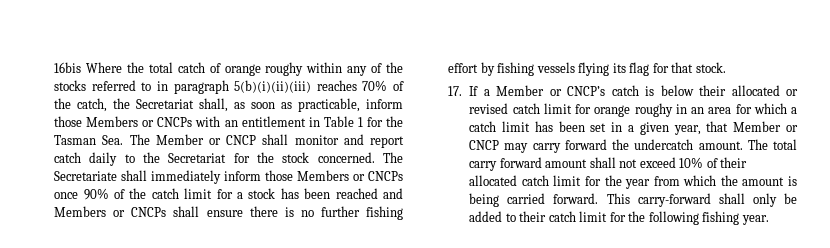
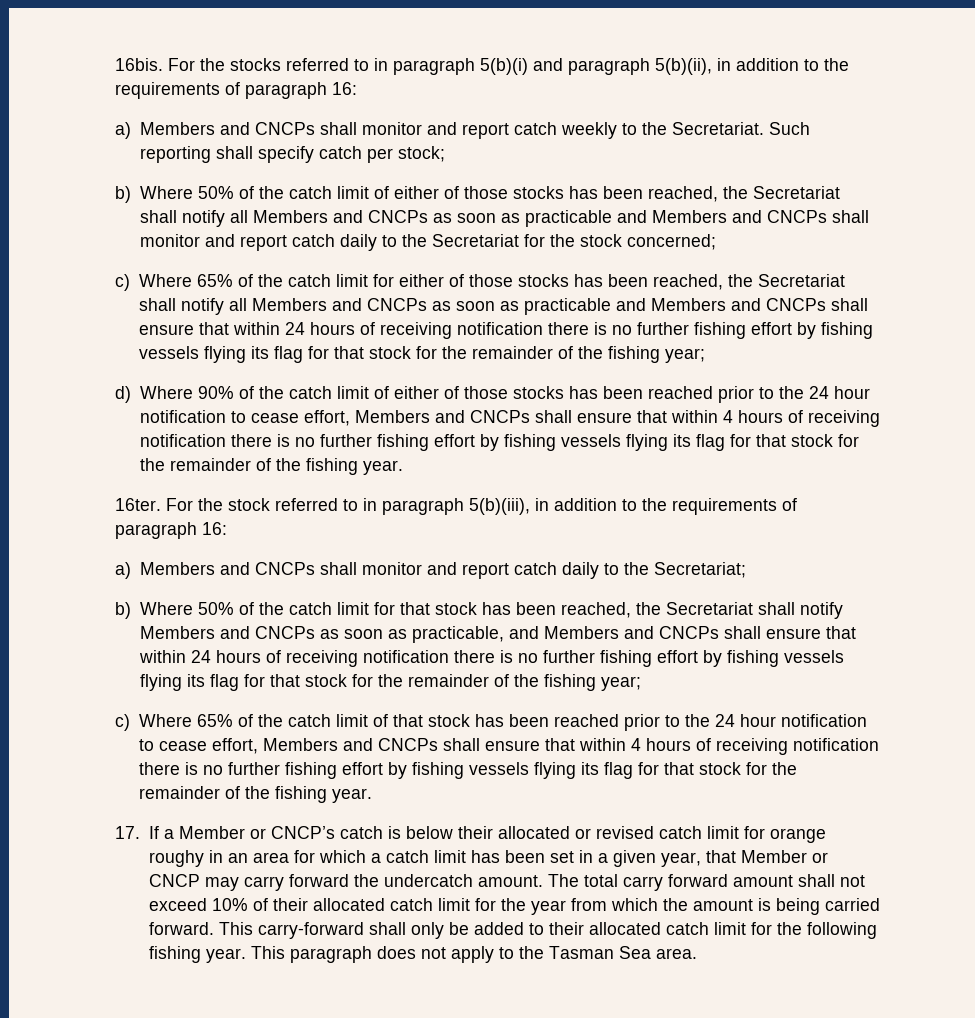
- 16bis Where the total catch of orange roughy within any of the stocks referred to in paragraph 5(b)(i)(ii)(iii) reaches 70% of the catch, the Secretariat shall, as soon as practicable, inform those Members or CNCPs with an entitlement in Table 1 for the Tasman Sea. The Member or CNCP shall monitor and report catch daily to the Secretariat for the stock concerned. The Secretariate shall immediately inform those Members or CNCPs once 90% of the catch limit for a stock has been reached and Members or CNCPs shall ensure there is no further fishing effort by fishing vessels flying its flag for that stock.
+ 16bis. For the stocks referred to in paragraph 5(b)(i) and paragraph 5(b)(ii), in addition to the requirements of paragraph 16:
+ a) Members and CNCPs shall monitor and report catch weekly to the Secretariat. Such reporting shall specify catch per stock;
+ b) Where 50% of the catch limit of either of those stocks has been reached, the Secretariat shall notify all Members and CNCPs as soon as practicable and Members and CNCPs shall monitor and report catch daily to the Secretariat for the stock concerned;
+ c) Where 65% of the catch limit for either of those stocks has been reached, the Secretariat shall notify all Members and CNCPs as soon as practicable and Members and CNCPs shall ensure that within 24 hours of receiving notification there is no further fishing effort by fishing vessels flying its flag for that stock for the remainder of the fishing year;
+ d) Where 90% of the catch limit of either of those stocks has been reached prior to the 24 hour notification to cease effort, Members and CNCPs shall ensure that within 4 hours of receiving notification there is no further fishing effort by fishing vessels flying its flag for that stock for the remainder of the fishing year.
+ 16ter. For the stock referred to in paragraph 5(b)(iii), in addition to the requirements of paragraph 16:
+ a) Members and CNCPs shall monitor and report catch daily to the Secretariat;
+ b) Where 50% of the catch limit for that stock has been reached, the Secretariat shall notify Members and CNCPs as soon as practicable, and Members and CNCPs shall ensure that within 24 hours of receiving notification there is no further fishing effort by fishing vessels flying its flag for that stock for the remainder of the fishing year;
+ c) Where 65% of the catch limit of that stock has been reached prior to the 24 hour notification to cease effort, Members and CNCPs shall ensure that within 4 hours of receiving notification there is no further fishing effort by fishing vessels flying its flag for that stock for the remainder of the fishing year.
- This carry-forward shall only be added to their catch limit for the following fishing year.
+ This carry-forward shall only be added to their allocated catch limit for the following fishing year.
+ This paragraph does not apply to the Tasman Sea area.

